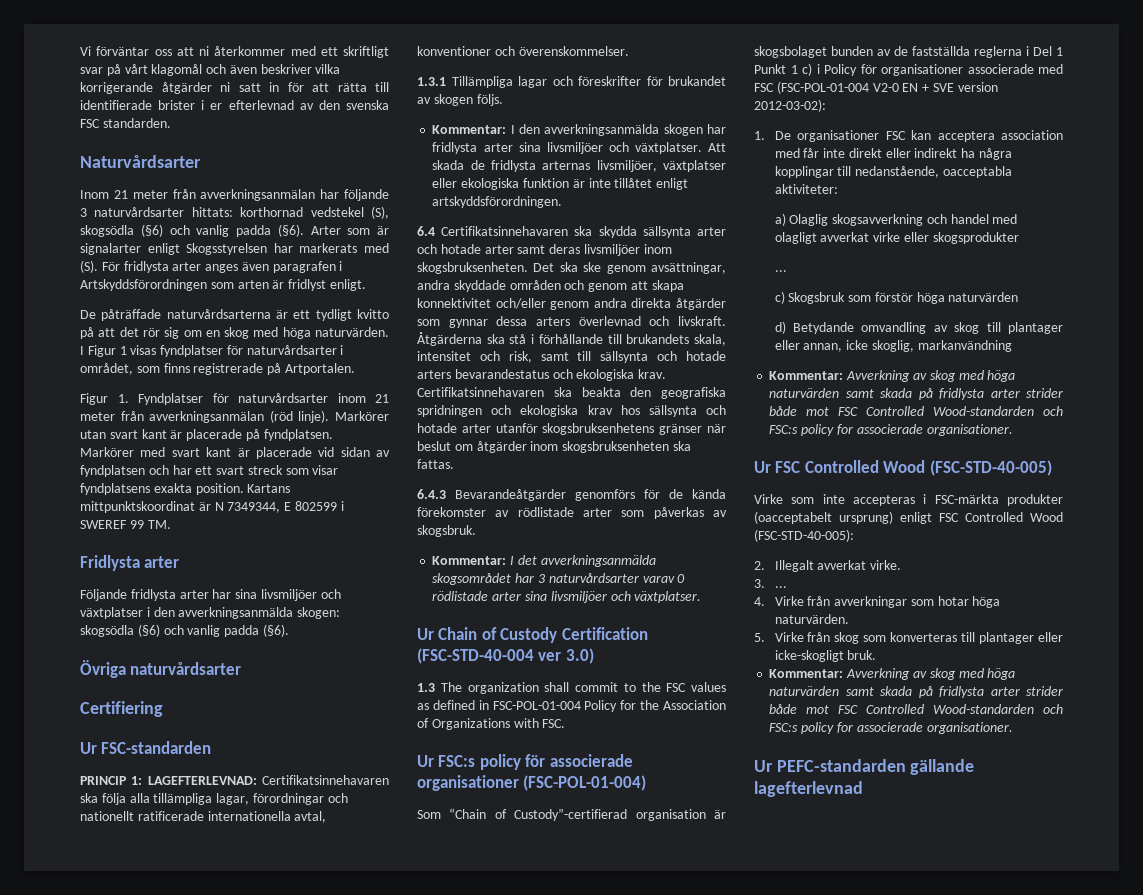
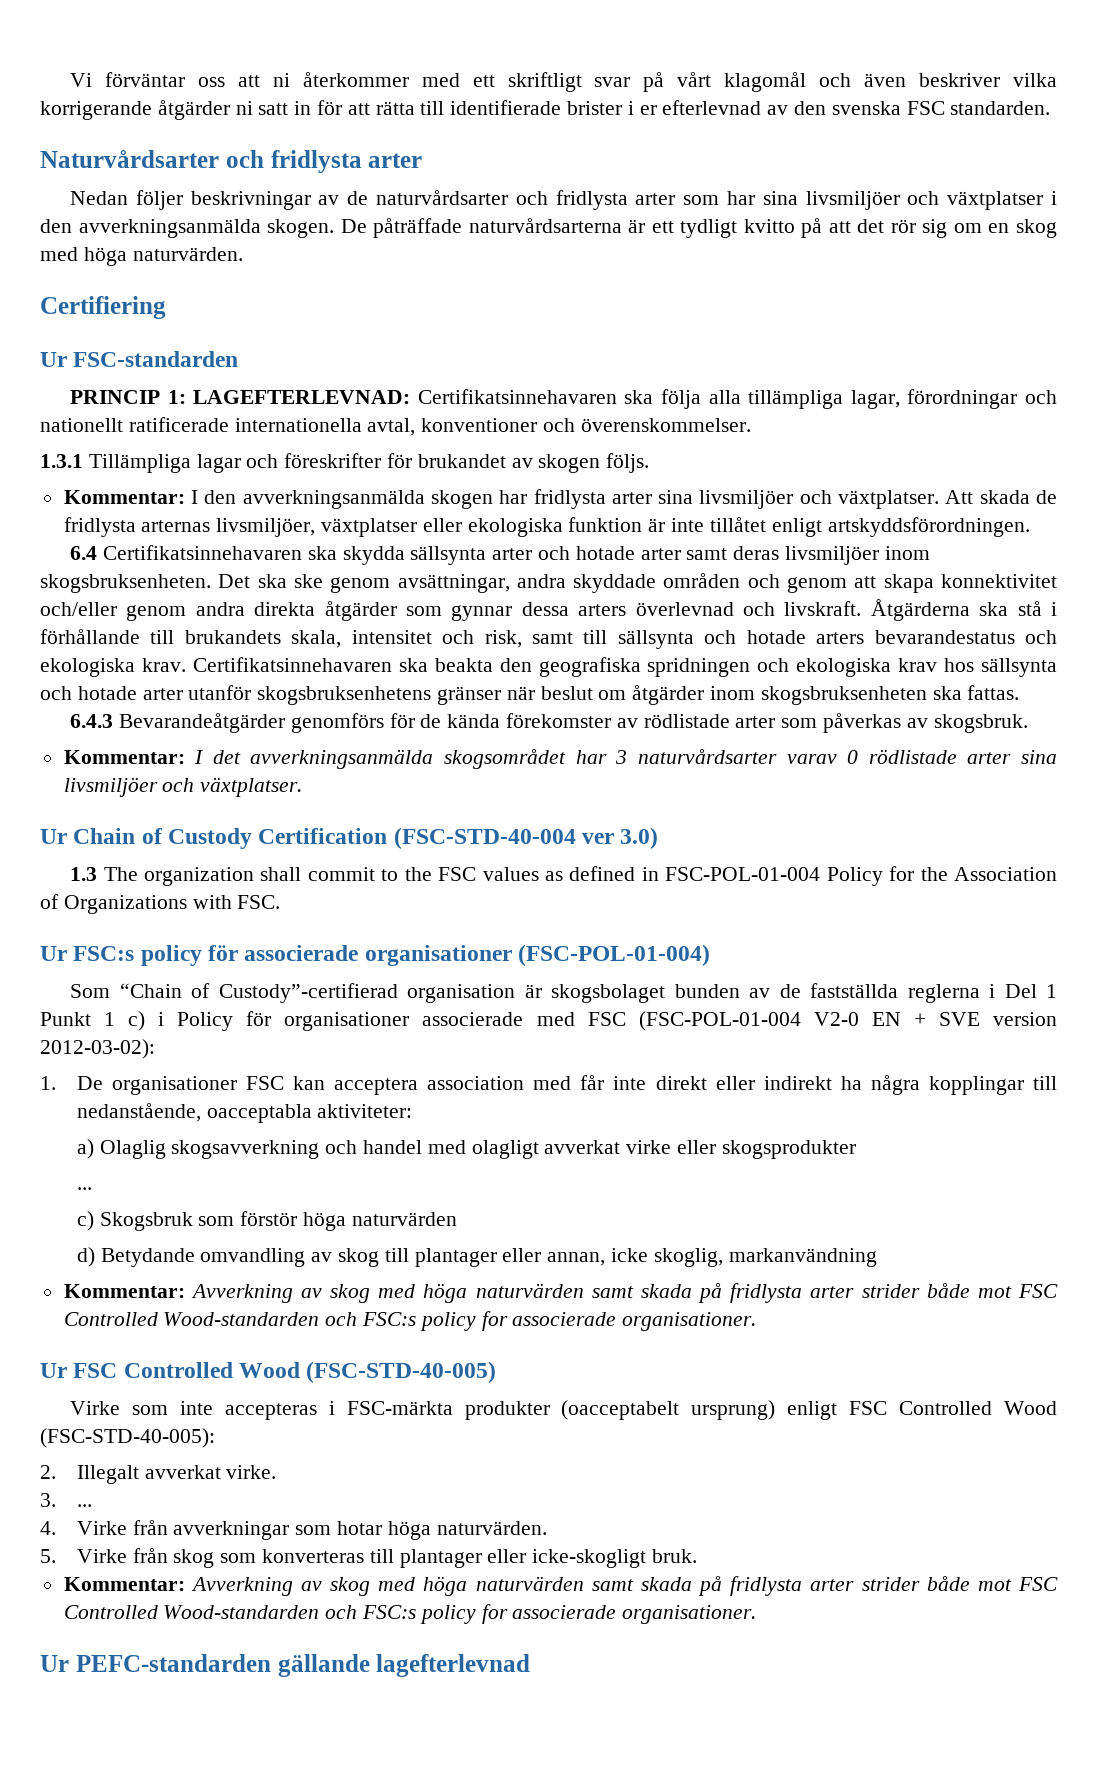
- Naturvårdsarter
- Inom 21 meter från avverkningsanmälan har följande 3 naturvårdsarter hittats: korthornad vedstekel (S), skogsödla (§6) och vanlig padda (§6). Arter som är signalarter enligt Skogsstyrelsen har markerats med (S). För fridlysta arter anges även paragrafen i Artskyddsförordningen som arten är fridlyst enligt.
- De påträffade naturvårdsarterna är ett tydligt kvitto på att det rör sig om en skog med höga naturvärden. I Figur 1 visas fyndplatser för naturvårdsarter i området, som finns registrerade på Artportalen.
- Figur 1. Fyndplatser för naturvårdsarter inom 21 meter från avverkningsanmälan (röd linje). Markörer utan svart kant är placerade på fyndplatsen. Markörer med svart kant är placerade vid sidan av fyndplatsen och har ett svart streck som visar fyndplatsens exakta position. Kartans mittpunktskoordinat är N 7349344, E 802599 i SWEREF 99 TM.
- Fridlysta arter
- Följande fridlysta arter har sina livsmiljöer och växtplatser i den avverkningsanmälda skogen: skogsödla (§6) och vanlig padda (§6).
- Övriga naturvårdsarter
+ Naturvårdsarter och fridlysta arter
+ Nedan följer beskrivningar av de naturvårdsarter och fridlysta arter som har sina livsmiljöer och växtplatser i den avverkningsanmälda skogen. De påträffade naturvårdsarterna är ett tydligt kvitto på att det rör sig om en skog med höga naturvärden.

